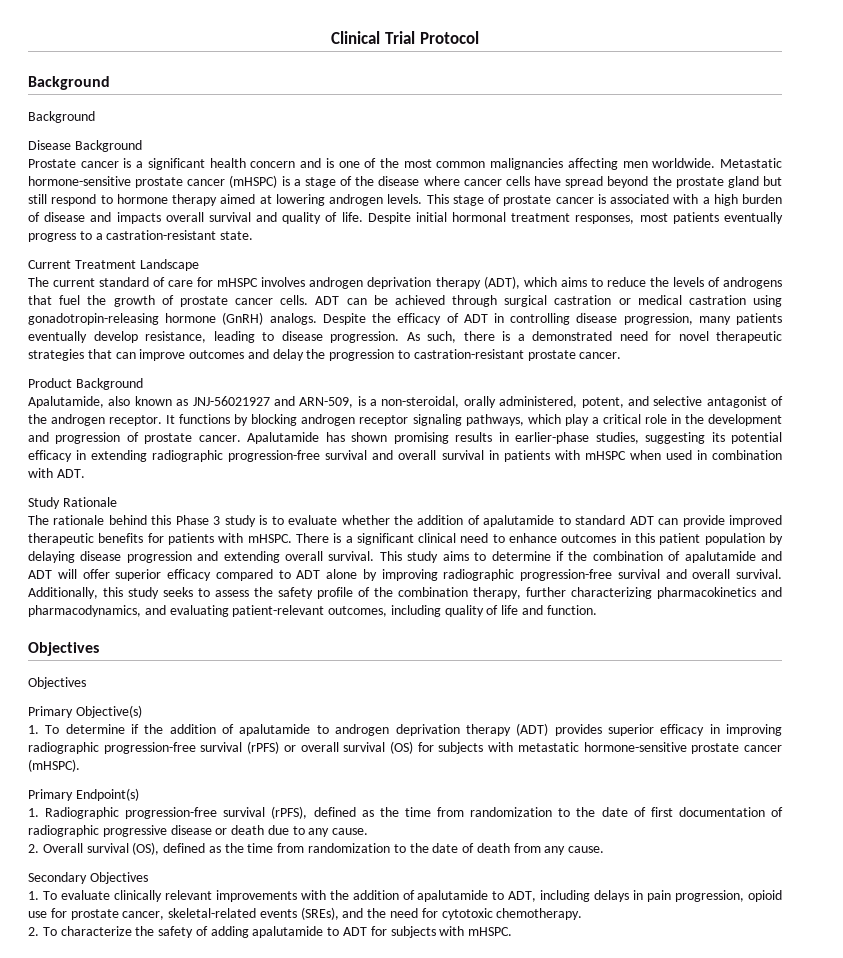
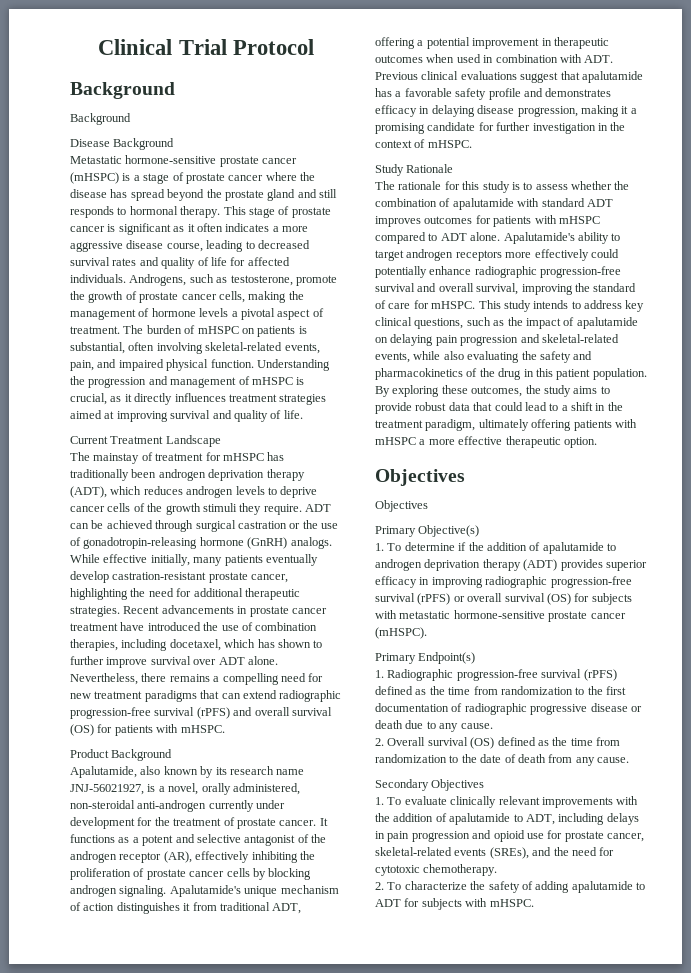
- Prostate cancer is a significant health concern and is one of the most common malignancies affecting men worldwide. Metastatic hormone-sensitive prostate cancer (mHSPC) is a stage of the disease where cancer cells have spread beyond the prostate gland but still respond to hormone therapy aimed at lowering androgen levels.
+ Metastatic hormone-sensitive prostate cancer (mHSPC) is a stage of prostate cancer where the disease has spread beyond the prostate gland and still responds to hormonal therapy.
- This stage of prostate cancer is associated with a high burden of disease and impacts overall survival and quality of life. Despite initial hormonal treatment responses, most patients eventually progress to a castration-resistant state.
+ This stage of prostate cancer is significant as it often indicates a more aggressive disease course, leading to decreased survival rates and quality of life for affected individuals. Androgens, such as testosterone, promote the growth of prostate cancer cells, making the management of hormone levels a pivotal aspect of treatment. The burden of mHSPC on patients is substantial, often involving skeletal-related events, pain, and impaired physical function. Understanding the progression and management of mHSPC is crucial, as it directly influences treatment strategies aimed at improving survival and quality of life.
  Current Treatment Landscape
- The current standard of care for mHSPC involves androgen deprivation therapy (ADT), which aims to reduce the levels of androgens that fuel the growth of prostate cancer cells.
+ The mainstay of treatment for mHSPC has traditionally been androgen deprivation therapy (ADT), which reduces androgen levels to deprive cancer cells of the growth stimuli they require.
- ADT can be achieved through surgical castration or medical castration using gonadotropin-releasing hormone (GnRH) analogs.
+ ADT can be achieved through surgical castration or the use of gonadotropin-releasing hormone (GnRH) analogs.
- Despite the efficacy of ADT in controlling disease progression, many patients eventually develop resistance, leading to disease progression. As such, there is a demonstrated need for novel therapeutic strategies that can improve outcomes and delay the progression to castration-resistant prostate cancer.
+ While effective initially, many patients eventually develop castration-resistant prostate cancer, highlighting the need for additional therapeutic strategies. Recent advancements in prostate cancer treatment have introduced the use of combination therapies, including docetaxel, which has shown to further improve survival over ADT alone. Nevertheless, there remains a compelling need for new treatment paradigms that can extend radiographic progression-free survival (rPFS) and overall survival (OS) for patients with mHSPC.
- Apalutamide, also known as JNJ-56021927 and ARN-509, is a non-steroidal, orally administered, potent, and selective antagonist of the androgen receptor. It functions by blocking androgen receptor signaling pathways, which play a critical role in the development and progression of prostate cancer. Apalutamide has shown promising results in earlier-phase studies, suggesting its potential efficacy in extending radiographic progression-free survival and overall survival in patients with mHSPC when used in combination with ADT.
+ Apalutamide, also known by its research name JNJ-56021927, is a novel, orally administered, non-steroidal anti-androgen currently under development for the treatment of prostate cancer. It functions as a potent and selective antagonist of the androgen receptor (AR), effectively inhibiting the proliferation of prostate cancer cells by blocking androgen signaling. Apalutamide's unique mechanism of action distinguishes it from traditional ADT, offering a potential improvement in therapeutic outcomes when used in combination with ADT. Previous clinical evaluations suggest that apalutamide has a favorable safety profile and demonstrates efficacy in delaying disease progression, making it a promising candidate for further investigation in the context of mHSPC.
- The rationale behind this Phase 3 study is to evaluate whether the addition of apalutamide to standard ADT can provide improved therapeutic benefits for patients with mHSPC. There is a significant clinical need to enhance outcomes in this patient population by delaying disease progression and extending overall survival. This study aims to determine if the combination of apalutamide and ADT will offer superior efficacy compared to ADT alone by improving radiographic progression-free survival and overall survival. Additionally, this study seeks to assess the safety profile of the combination therapy, further characterizing pharmacokinetics and pharmacodynamics, and evaluating patient-relevant outcomes, including quality of life and function.
+ The rationale for this study is to assess whether the combination of apalutamide with standard ADT improves outcomes for patients with mHSPC compared to ADT alone. Apalutamide's ability to target androgen receptors more effectively could potentially enhance radiographic progression-free survival and overall survival, improving the standard of care for mHSPC. This study intends to address key clinical questions, such as the impact of apalutamide on delaying pain progression and skeletal-related events, while also evaluating the safety and pharmacokinetics of the drug in this patient population. By exploring these outcomes, the study aims to provide robust data that could lead to a shift in the treatment paradigm, ultimately offering patients with mHSPC a more effective therapeutic option.
- 1. Radiographic progression-free survival (rPFS), defined as the time from randomization to the date of first documentation of radiographic progressive disease or death due to any cause.
+ 1. Radiographic progression-free survival (rPFS) defined as the time from randomization to the first documentation of radiographic progressive disease or death due to any cause.
- 2. Overall survival (OS), defined as the time from randomization to the date of death from any cause.
+ 2. Overall survival (OS) defined as the time from randomization to the date of death from any cause.
- 1. To evaluate clinically relevant improvements with the addition of apalutamide to ADT, including delays in pain progression, opioid use for prostate cancer, skeletal-related events (SREs), and the need for cytotoxic chemotherapy.
+ 1. To evaluate clinically relevant improvements with the addition of apalutamide to ADT, including delays in pain progression and opioid use for prostate cancer, skeletal-related events (SREs), and the need for cytotoxic chemotherapy.

